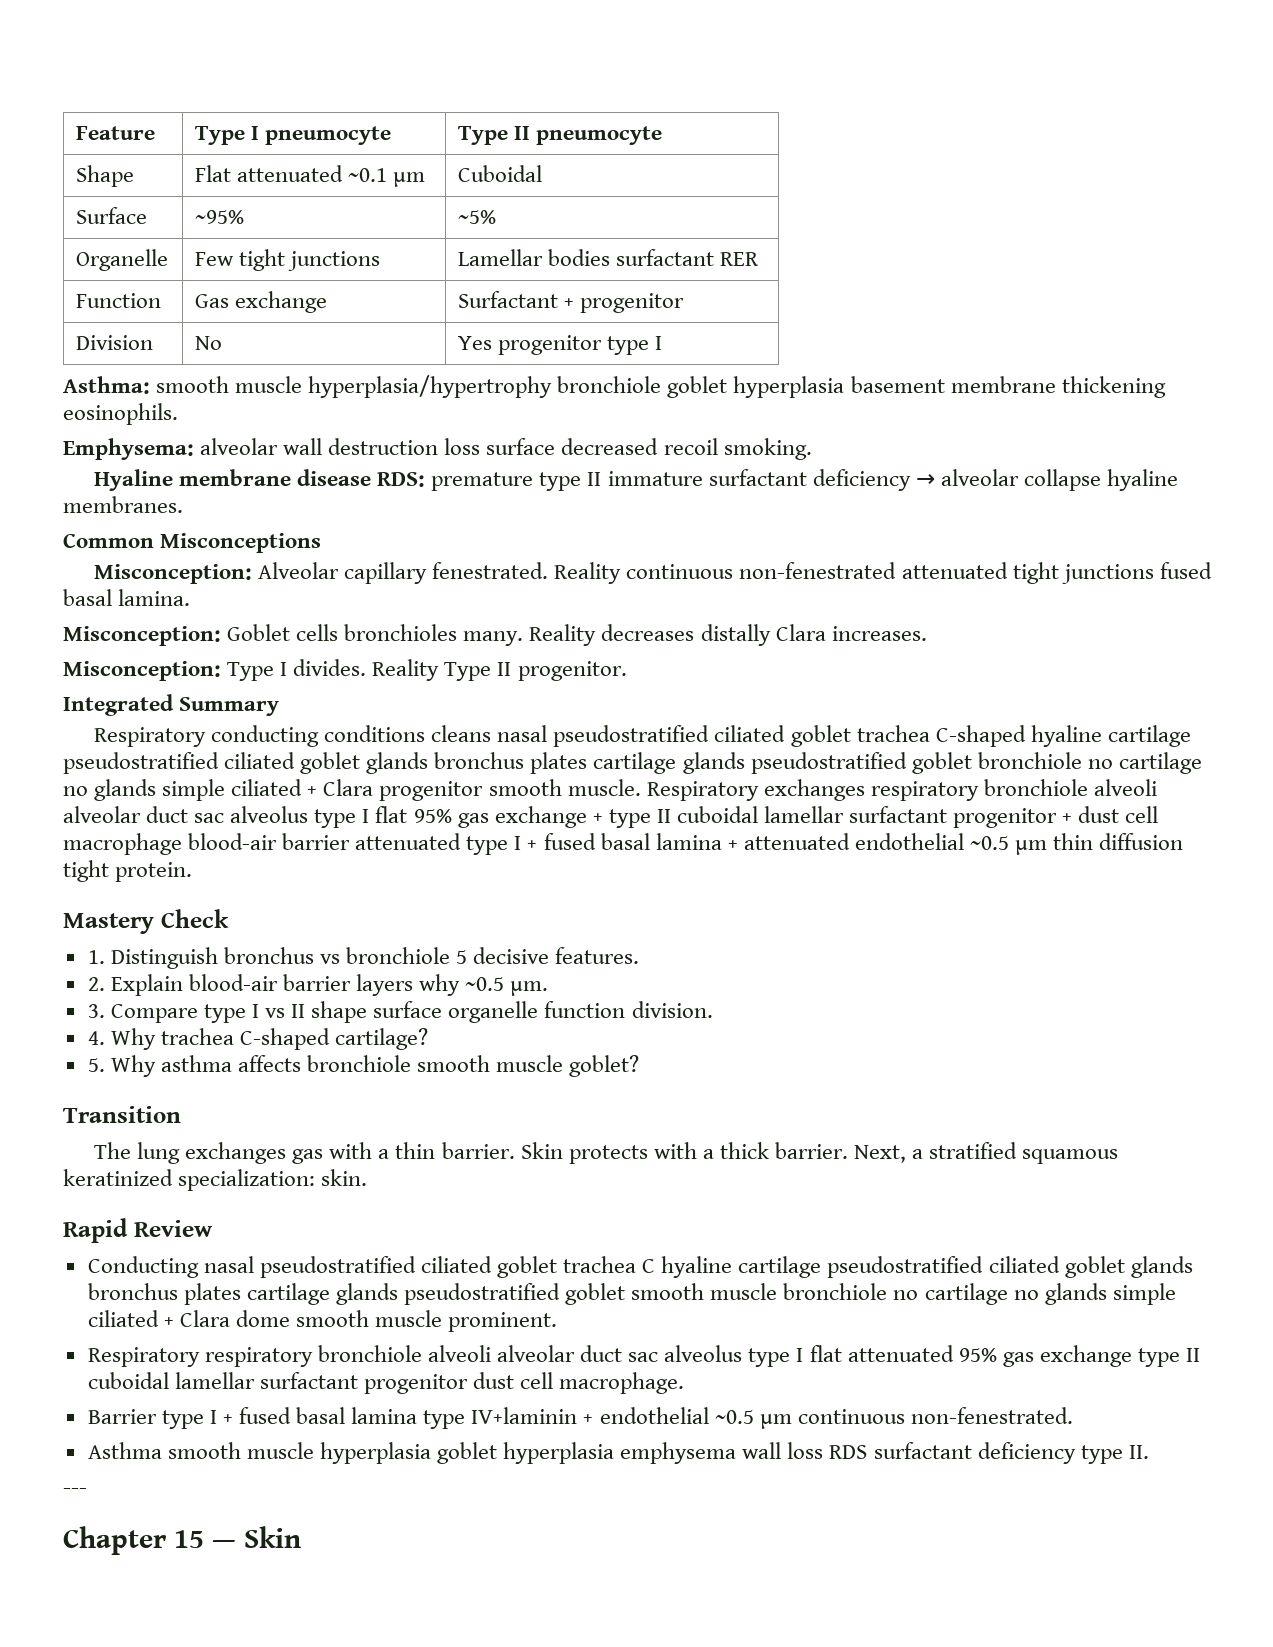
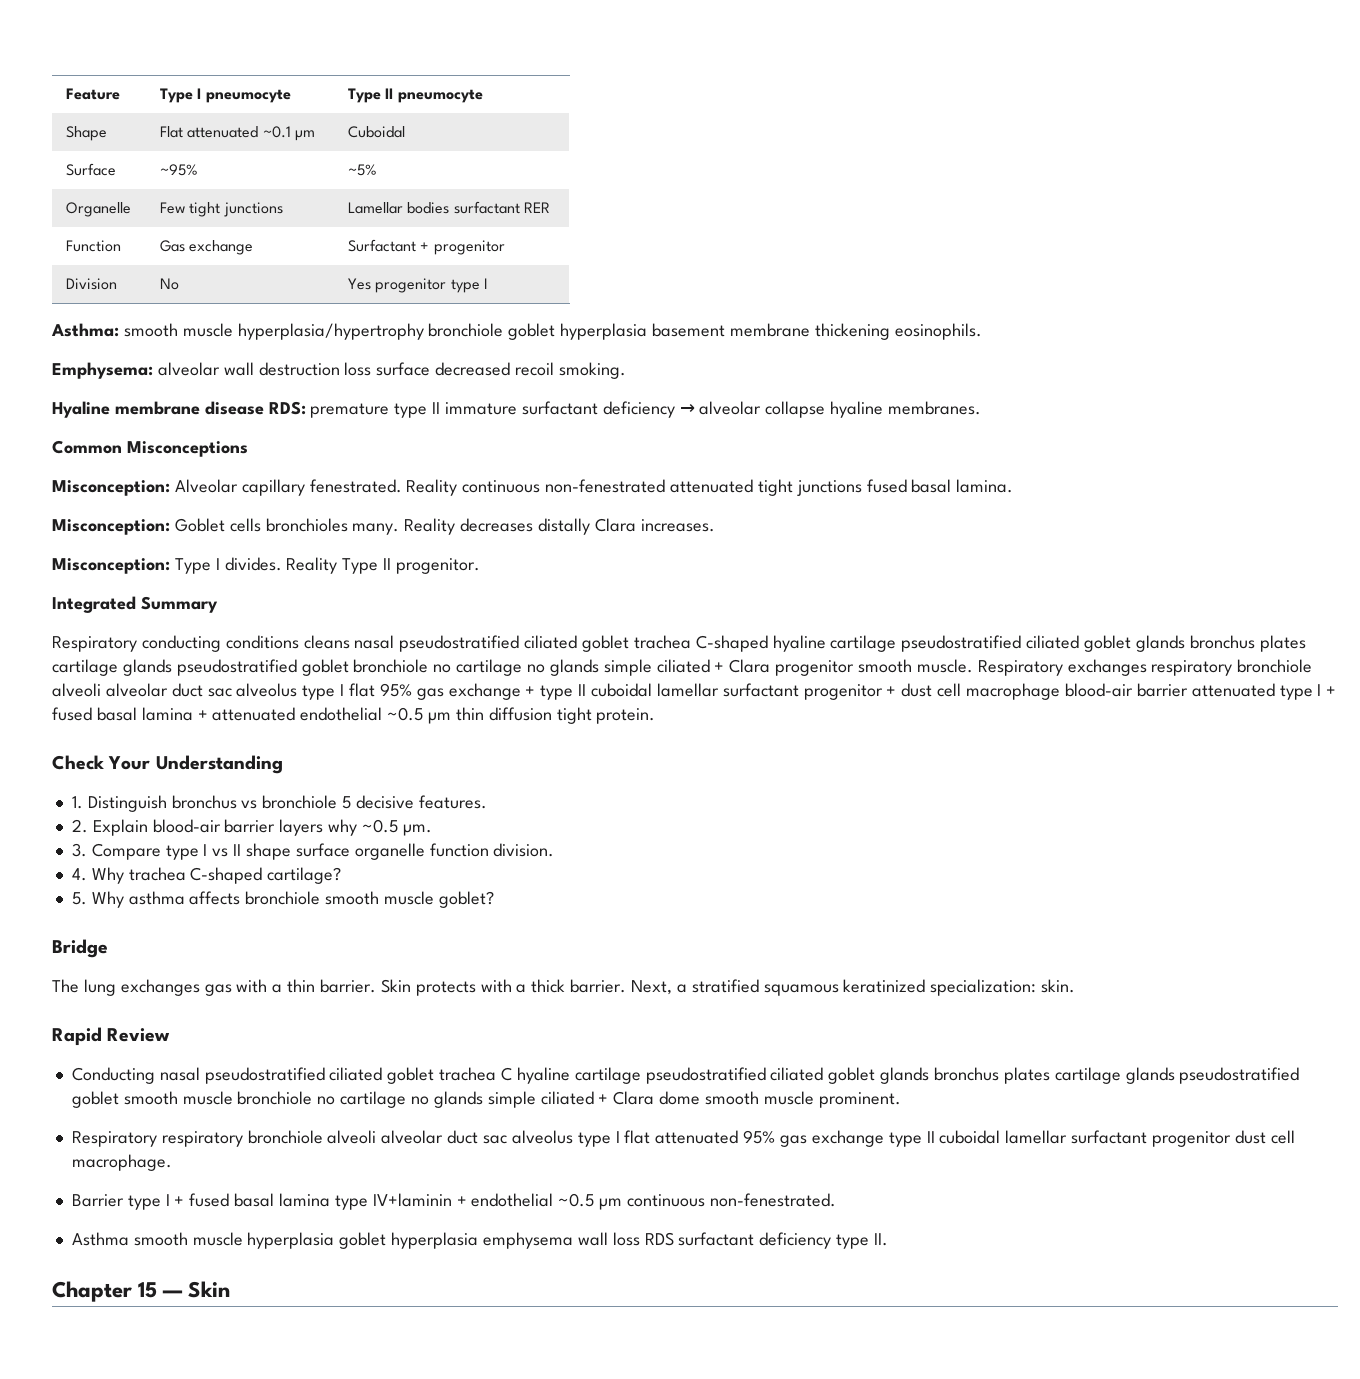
- Mastery Check
+ Check Your Understanding
- Transition
+ Bridge
- ---

